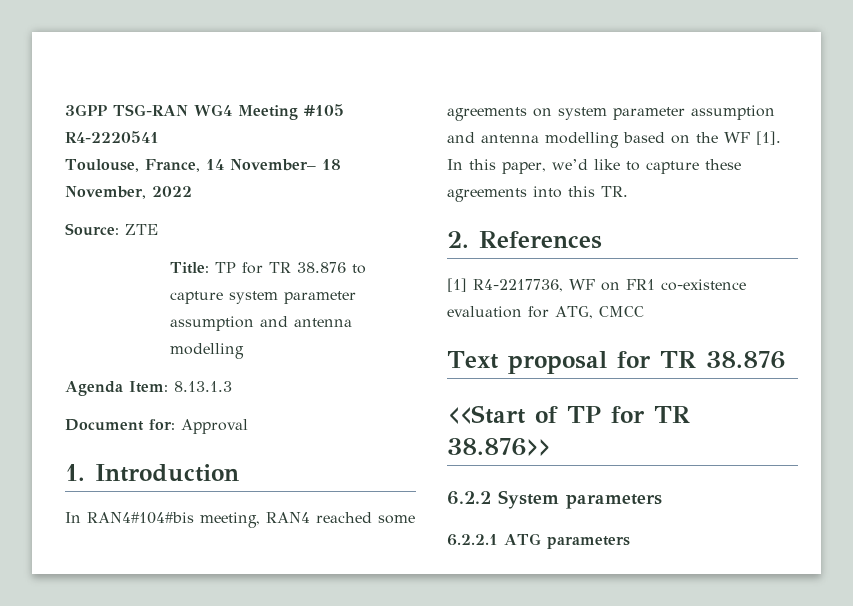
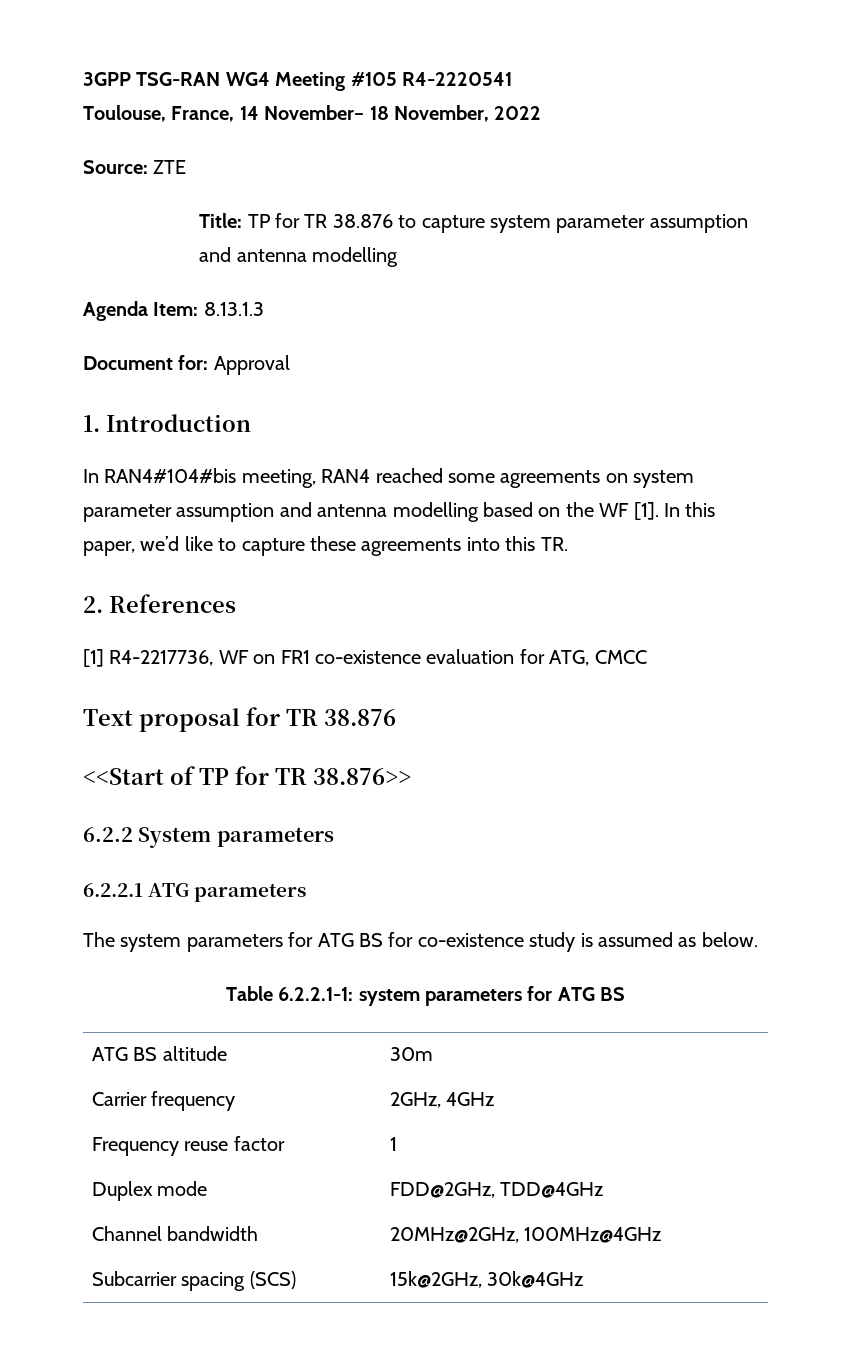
+ The system parameters for ATG BS for co-existence study is assumed as below.
+ Table 6.2.2.1-1: system parameters for ATG BS
+ ATG BS altitude | 30m
+ Carrier frequency | 2GHz, 4GHz
+ Frequency reuse factor | 1
+ Duplex mode | FDD@2GHz, TDD@4GHz
+ Channel bandwidth | 20MHz@2GHz, 100MHz@4GHz
+ Subcarrier spacing (SCS) | 15k@2GHz, 30k@4GHz

